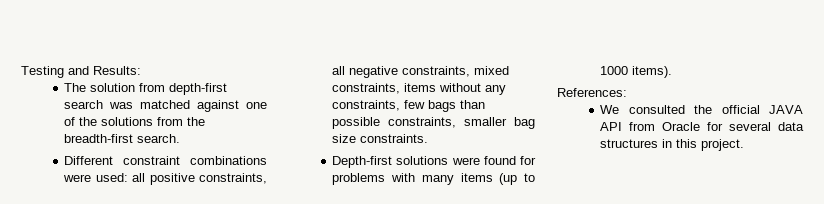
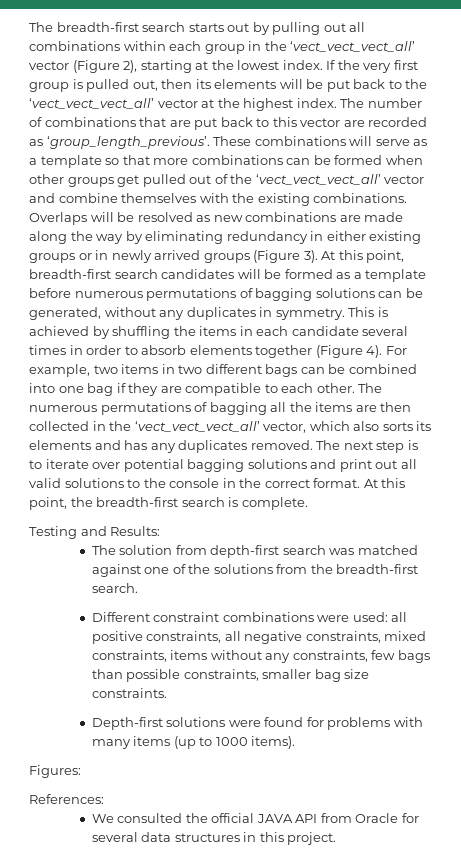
+ The breadth-first search starts out by pulling out all combinations within each group in the ‘vect_vect_vect_all’ vector (Figure 2), starting at the lowest index. If the very first group is pulled out, then its elements will be put back to the ‘vect_vect_vect_all’ vector at the highest index. The number of combinations that are put back to this vector are recorded as ‘group_length_previous’. These combinations will serve as a template so that more combinations can be formed when other groups get pulled out of the ‘vect_vect_vect_all’ vector and combine themselves with the existing combinations. Overlaps will be resolved as new combinations are made along the way by eliminating redundancy in either existing groups or in newly arrived groups (Figure 3). At this point, breadth-first search candidates will be formed as a template before numerous permutations of bagging solutions can be generated, without any duplicates in symmetry. This is achieved by shuffling the items in each candidate several times in order to absorb elements together (Figure 4). For example, two items in two different bags can be combined into one bag if they are compatible to each other. The numerous permutations of bagging all the items are then collected in the ‘vect_vect_vect_all’ vector, which also sorts its elements and has any duplicates removed. The next step is to iterate over potential bagging solutions and print out all valid solutions to the console in the correct format. At this point, the breadth-first search is complete.
+ Figures:

